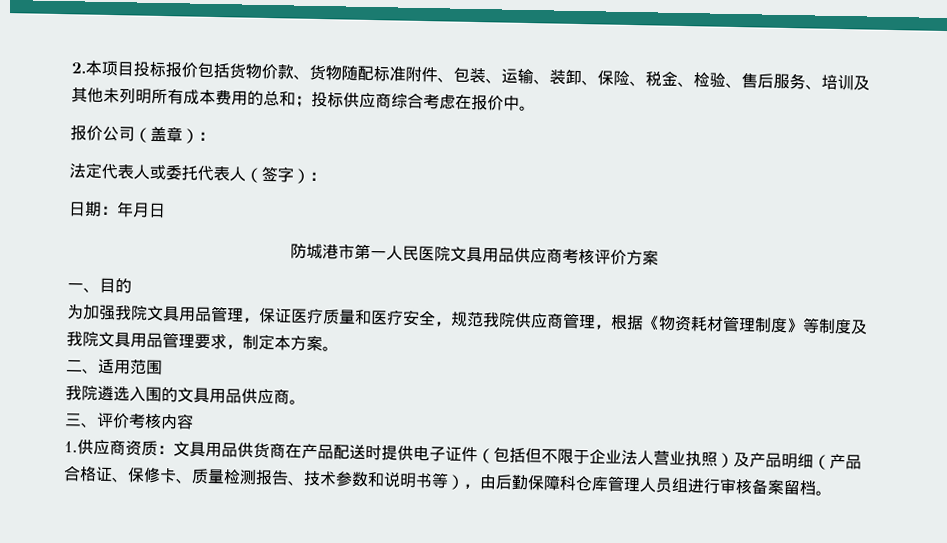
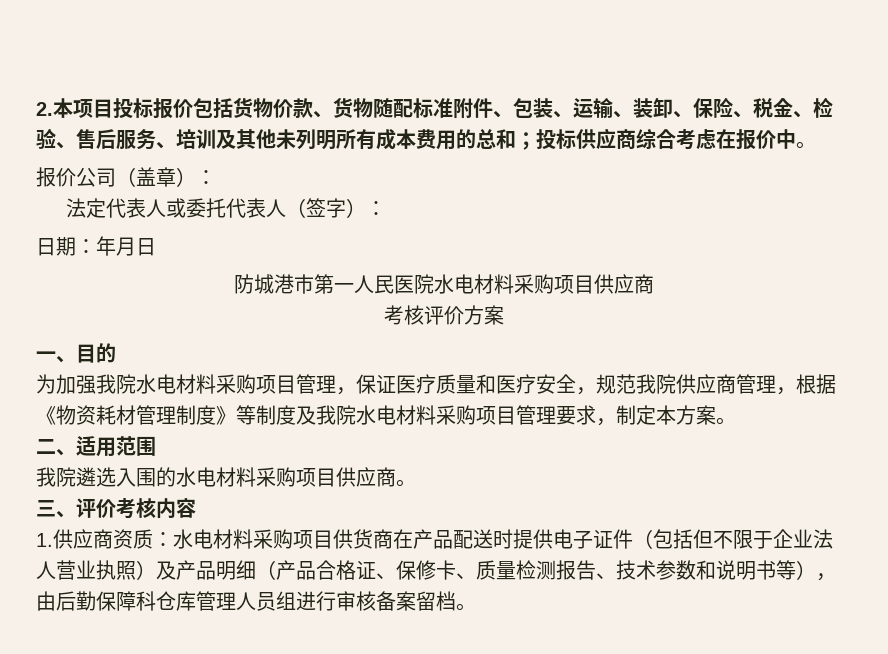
- 防城港市第一人民医院文具用品供应商考核评价方案
+ 防城港市第一人民医院水电材料采购项目供应商
+ 考核评价方案
- 为加强我院文具用品管理，保证医疗质量和医疗安全，规范我院供应商管理，根据《物资耗材管理制度》等制度及我院文具用品管理要求，制定本方案。
+ 为加强我院水电材料采购项目管理，保证医疗质量和医疗安全，规范我院供应商管理，根据《物资耗材管理制度》等制度及我院水电材料采购项目管理要求，制定本方案。
- 我院遴选入围的文具用品供应商。
+ 我院遴选入围的水电材料采购项目供应商。
- 1.供应商资质：文具用品供货商在产品配送时提供电子证件（包括但不限于企业法人营业执照）及产品明细（产品合格证、保修卡、质量检测报告、技术参数和说明书等），由后勤保障科仓库管理人员组进行审核备案留档。
+ 1.供应商资质：水电材料采购项目供货商在产品配送时提供电子证件（包括但不限于企业法人营业执照）及产品明细（产品合格证、保修卡、质量检测报告、技术参数和说明书等），由后勤保障科仓库管理人员组进行审核备案留档。

